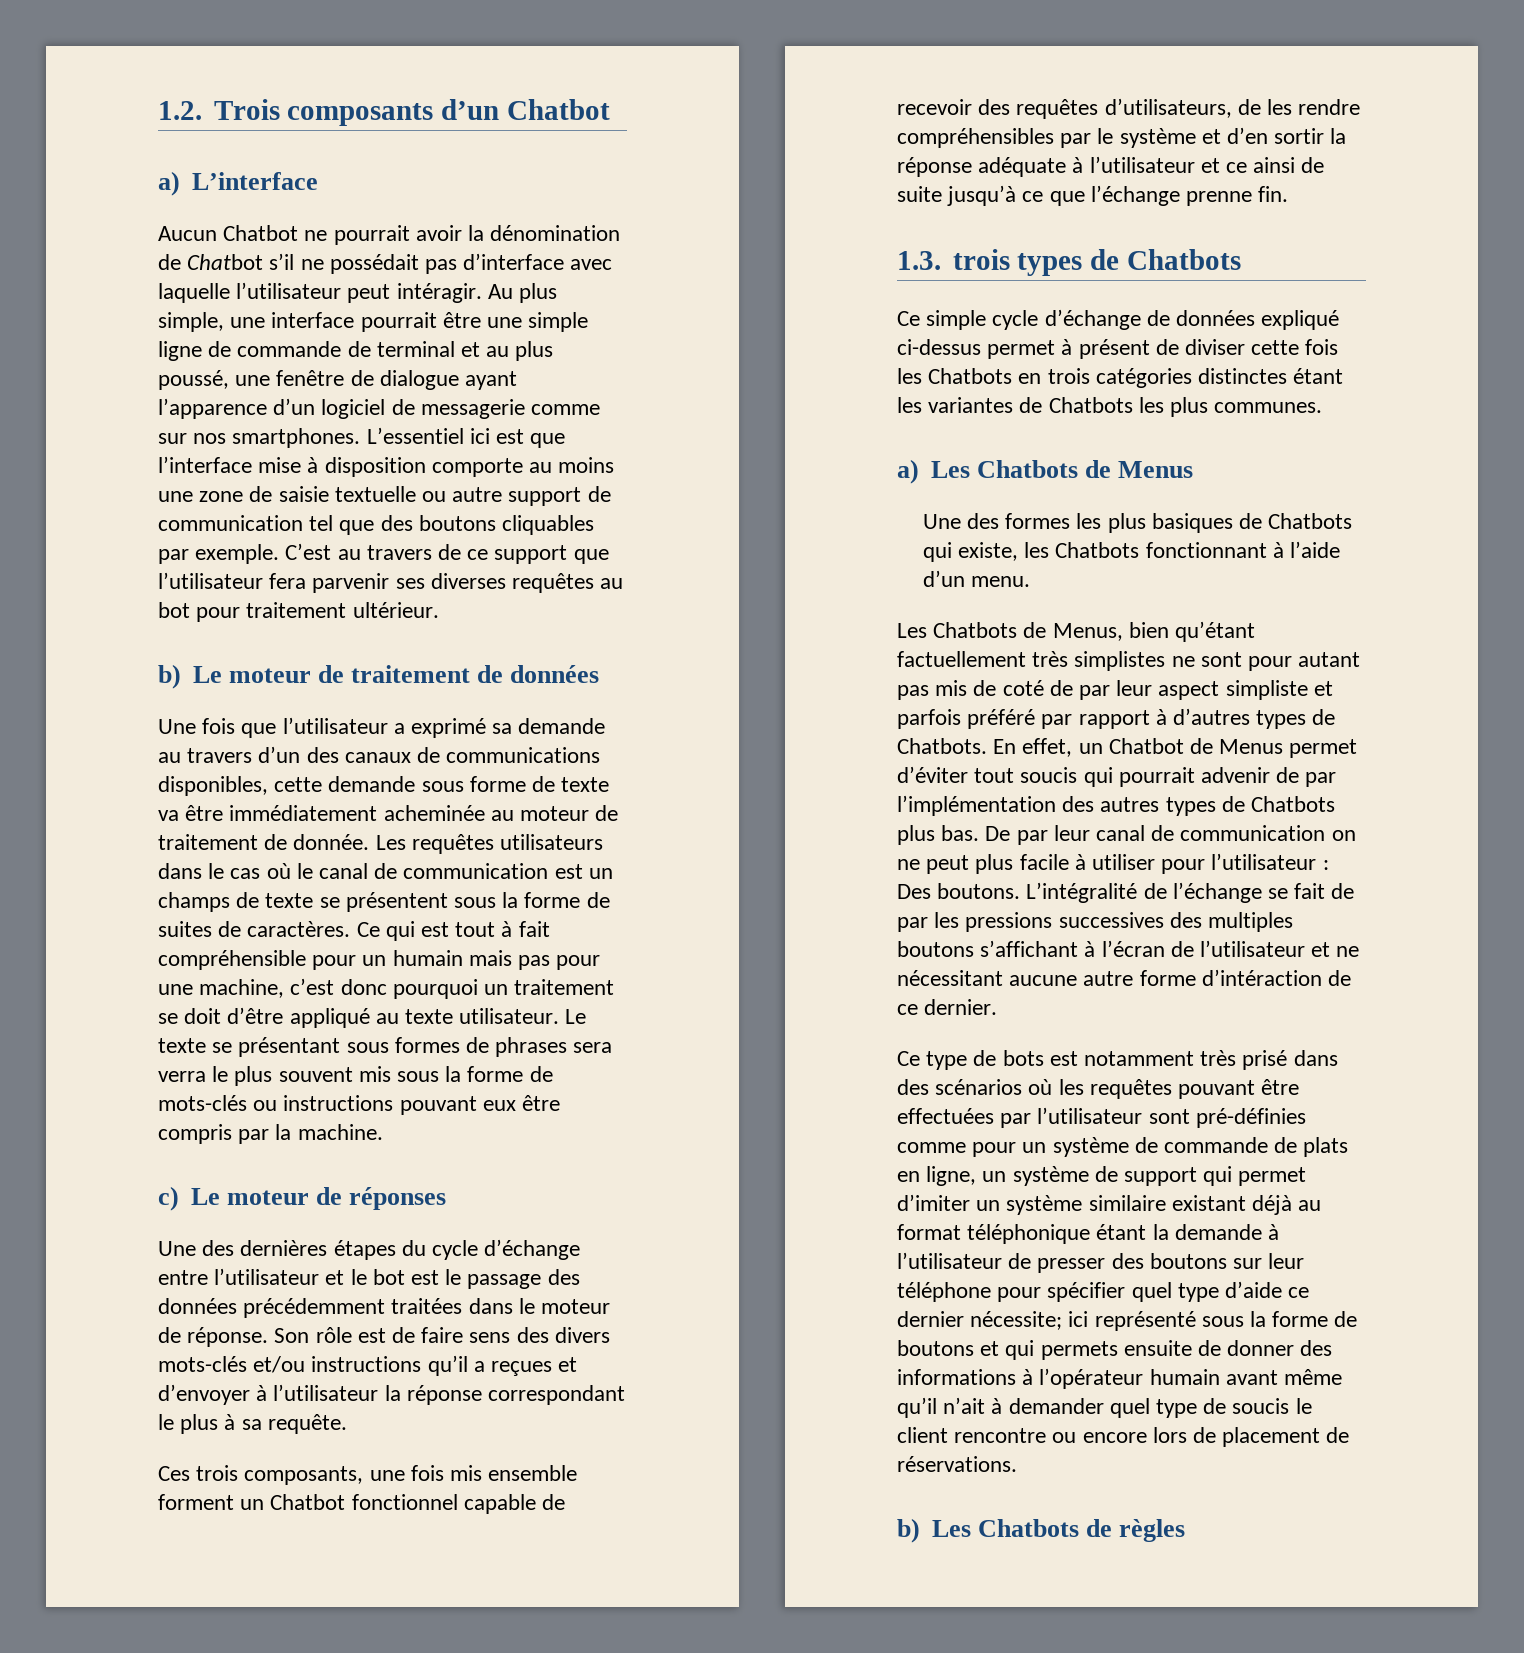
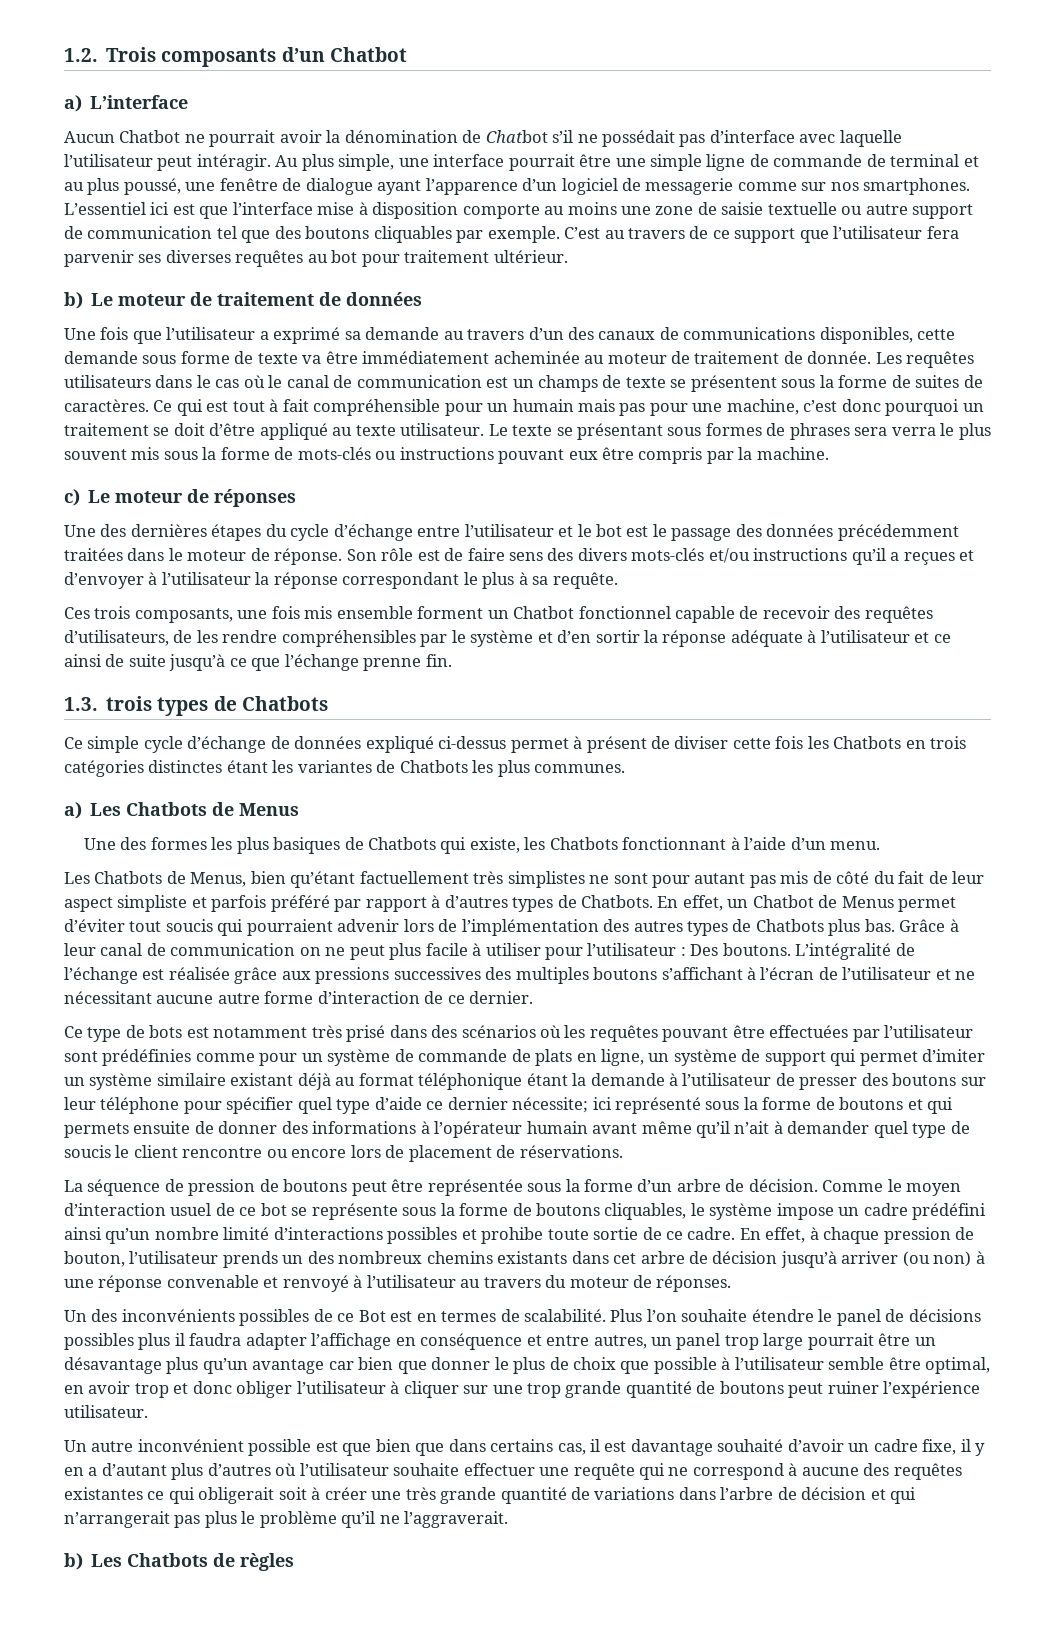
- Les Chatbots de Menus, bien qu’étant factuellement très simplistes ne sont pour autant pas mis de coté de par leur aspect simpliste et parfois préféré par rapport à d’autres types de Chatbots.
+ Les Chatbots de Menus, bien qu’étant factuellement très simplistes ne sont pour autant pas mis de côté du fait de leur aspect simpliste et parfois préféré par rapport à d’autres types de Chatbots.
- En effet, un Chatbot de Menus permet d’éviter tout soucis qui pourrait advenir de par l’implémentation des autres types de Chatbots plus bas.
+ En effet, un Chatbot de Menus permet d’éviter tout soucis qui pourraient advenir lors de l’implémentation des autres types de Chatbots plus bas.
- De par leur canal de communication on ne peut plus facile à utiliser pour l’utilisateur : Des boutons.
+ Grâce à leur canal de communication on ne peut plus facile à utiliser pour l’utilisateur : Des boutons.
- L’intégralité de l’échange se fait de par les pressions successives des multiples boutons s’affichant à l’écran de l’utilisateur et ne nécessitant aucune autre forme d’intéraction de ce dernier.
+ L’intégralité de l’échange est réalisée grâce aux pressions successives des multiples boutons s’affichant à l’écran de l’utilisateur et ne nécessitant aucune autre forme d’interaction de ce dernier.
- Ce type de bots est notamment très prisé dans des scénarios où les requêtes pouvant être effectuées par l’utilisateur sont pré-définies comme pour un système de commande de plats en ligne, un système de support qui permet d’imiter un système similaire existant déjà au format téléphonique étant la demande à l’utilisateur de presser des boutons sur leur téléphone pour spécifier quel type d’aide ce dernier nécessite;
+ Ce type de bots est notamment très prisé dans des scénarios où les requêtes pouvant être effectuées par l’utilisateur sont prédéfinies comme pour un système de commande de plats en ligne, un système de support qui permet d’imiter un système similaire existant déjà au format téléphonique étant la demande à l’utilisateur de presser des boutons sur leur téléphone pour spécifier quel type d’aide ce dernier nécessite;
+ La séquence de pression de boutons peut être représentée sous la forme d’un arbre de décision. Comme le moyen d’interaction usuel de ce bot se représente sous la forme de boutons cliquables, le système impose un cadre prédéfini ainsi qu’un nombre limité d’interactions possibles et prohibe toute sortie de ce cadre. En effet, à chaque pression de bouton, l’utilisateur prends un des nombreux chemins existants dans cet arbre de décision jusqu’à arriver (ou non) à une réponse convenable et renvoyé à l’utilisateur au travers du moteur de réponses.
+ Un des inconvénients possibles de ce Bot est en termes de scalabilité. Plus l’on souhaite étendre le panel de décisions possibles plus il faudra adapter l’affichage en conséquence et entre autres, un panel trop large pourrait être un désavantage plus qu’un avantage car bien que donner le plus de choix que possible à l’utilisateur semble être optimal, en avoir trop et donc obliger l’utilisateur à cliquer sur une trop grande quantité de boutons peut ruiner l’expérience utilisateur.
+ Un autre inconvénient possible est que bien que dans certains cas, il est davantage souhaité d’avoir un cadre fixe, il y en a d’autant plus d’autres où l’utilisateur souhaite effectuer une requête qui ne correspond à aucune des requêtes existantes ce qui obligerait soit à créer une très grande quantité de variations dans l’arbre de décision et qui n’arrangerait pas plus le problème qu’il ne l’aggraverait.

